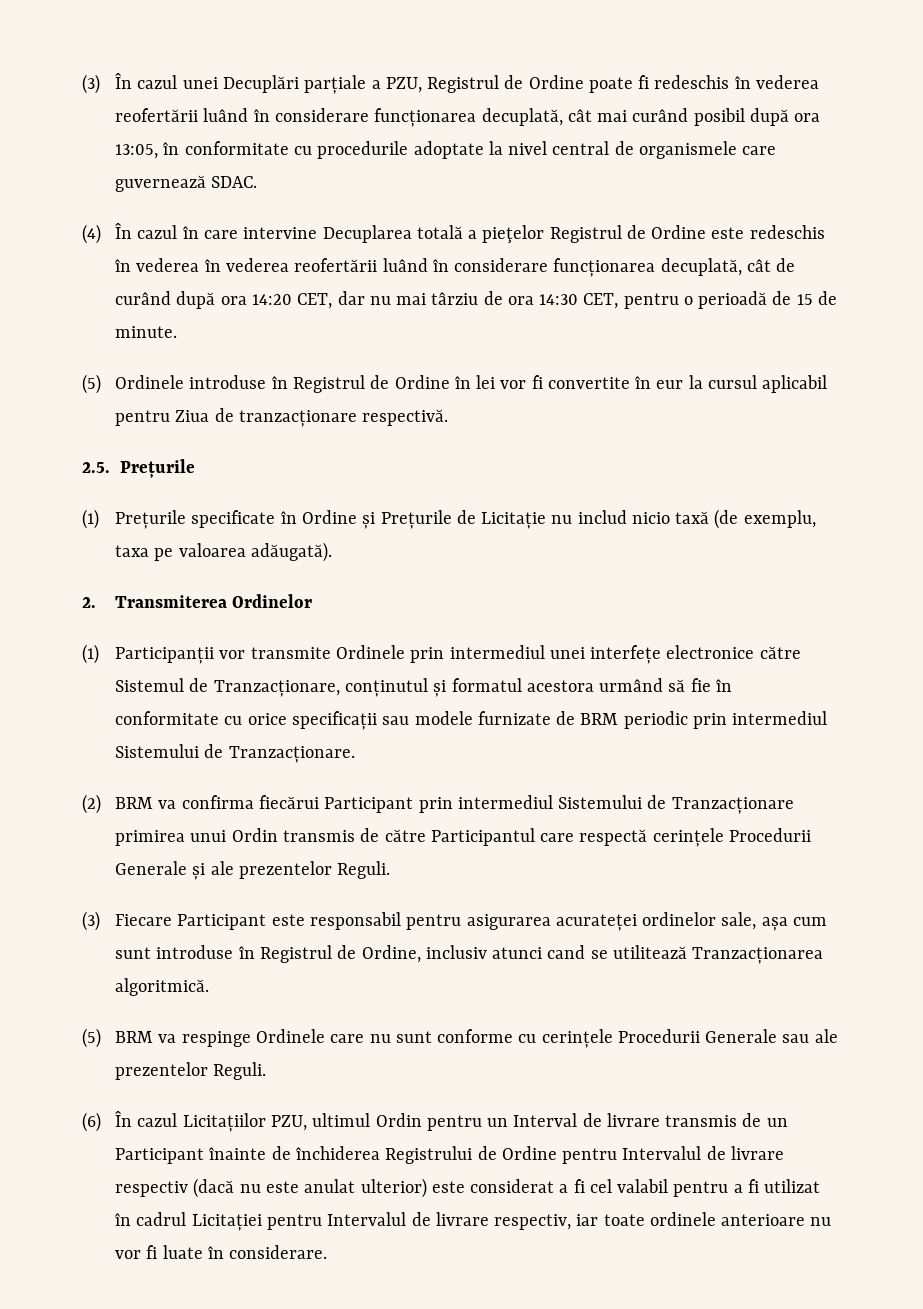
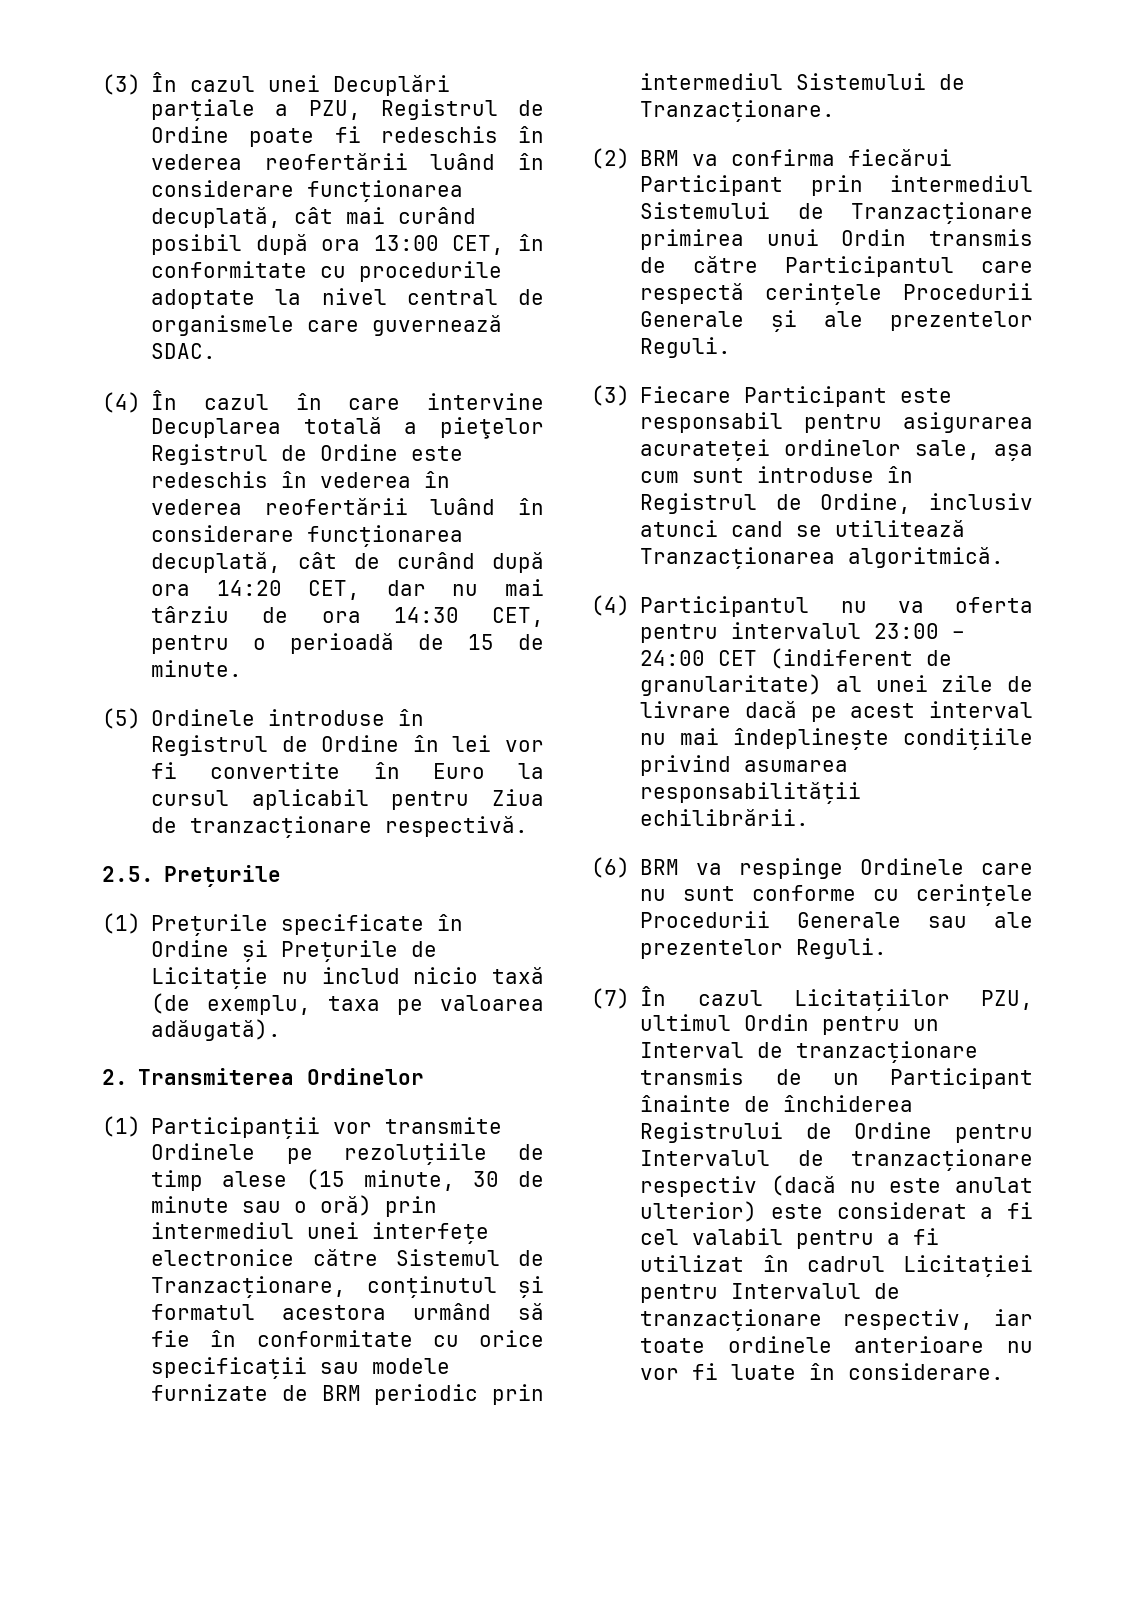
- (3) În cazul unei Decuplări parțiale a PZU, Registrul de Ordine poate fi redeschis în vederea reofertării luând în considerare funcționarea decuplată, cât mai curând posibil după ora 13:05, în conformitate cu procedurile adoptate la nivel central de organismele care guvernează SDAC.
+ (3) În cazul unei Decuplări parțiale a PZU, Registrul de Ordine poate fi redeschis în vederea reofertării luând în considerare funcționarea decuplată, cât mai curând posibil după ora 13:00 CET, în conformitate cu procedurile adoptate la nivel central de organismele care guvernează SDAC.
- (5) Ordinele introduse în Registrul de Ordine în lei vor fi convertite în eur la cursul aplicabil pentru Ziua de tranzacționare respectivă.
+ (5) Ordinele introduse în Registrul de Ordine în lei vor fi convertite în Euro la cursul aplicabil pentru Ziua de tranzacționare respectivă.
- (1) Participanții vor transmite Ordinele prin intermediul unei interfețe electronice către Sistemul de Tranzacționare, conținutul și formatul acestora urmând să fie în conformitate cu orice specificații sau modele furnizate de BRM periodic prin intermediul Sistemului de Tranzacționare.
+ (1) Participanții vor transmite Ordinele pe rezoluțiile de timp alese (15 minute, 30 de minute sau o oră) prin intermediul unei interfețe electronice către Sistemul de Tranzacționare, conținutul și formatul acestora urmând să fie în conformitate cu orice specificații sau modele furnizate de BRM periodic prin intermediul Sistemului de Tranzacționare.
- (5) BRM va respinge Ordinele care nu sunt conforme cu cerințele Procedurii Generale sau ale prezentelor Reguli.
+ (4) Participantul nu va oferta pentru intervalul 23:00 – 24:00 CET (indiferent de granularitate) al unei zile de livrare dacă pe acest interval nu mai îndeplinește condițiile privind asumarea responsabilității echilibrării.
+ (6) BRM va respinge Ordinele care nu sunt conforme cu cerințele Procedurii Generale sau ale prezentelor Reguli.
- (6) În cazul Licitațiilor PZU, ultimul Ordin pentru un Interval de livrare transmis de un Participant înainte de închiderea Registrului de Ordine pentru Intervalul de livrare respectiv (dacă nu este anulat ulterior) este considerat a fi cel valabil pentru a fi utilizat în cadrul Licitației pentru Intervalul de livrare respectiv, iar toate ordinele anterioare nu vor fi luate în considerare.
+ (7) În cazul Licitațiilor PZU, ultimul Ordin pentru un Interval de tranzacționare transmis de un Participant înainte de închiderea Registrului de Ordine pentru Intervalul de tranzacționare respectiv (dacă nu este anulat ulterior) este considerat a fi cel valabil pentru a fi utilizat în cadrul Licitației pentru Intervalul de tranzacționare respectiv, iar toate ordinele anterioare nu vor fi luate în considerare.

